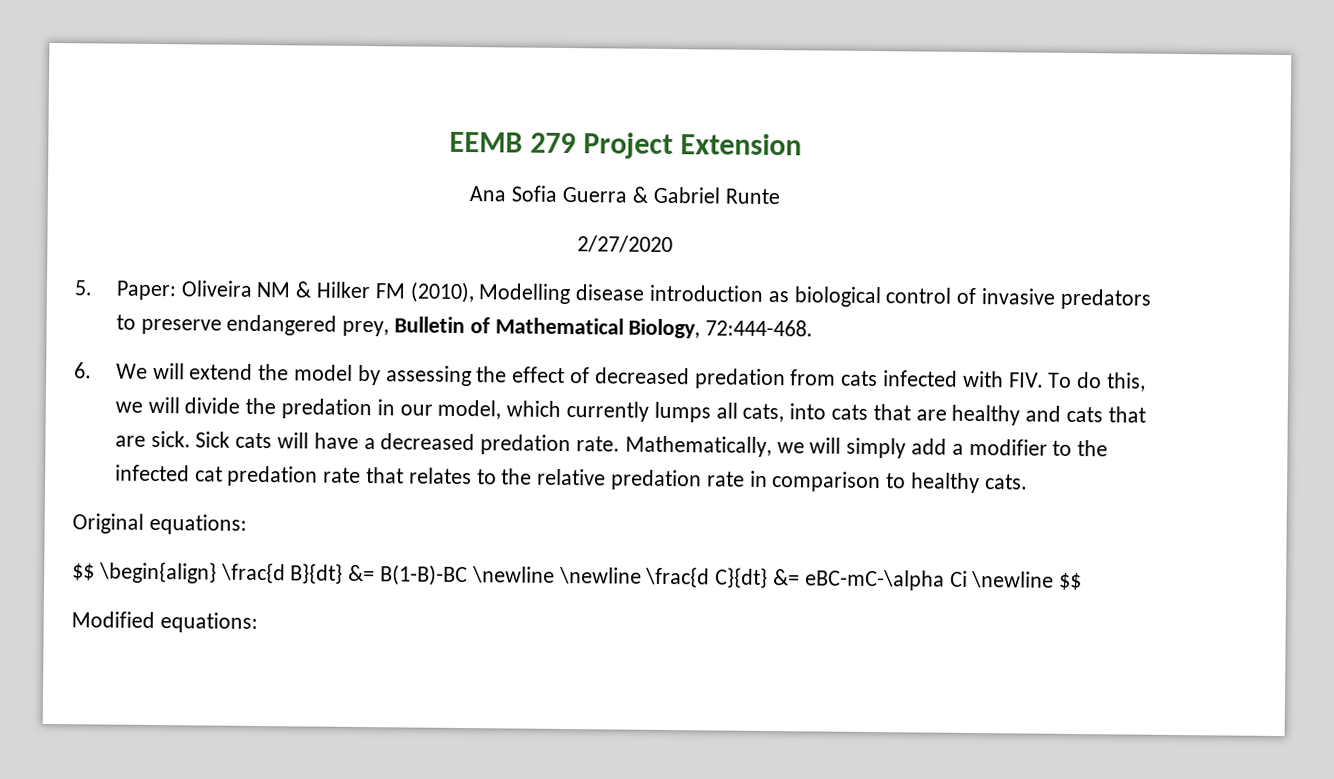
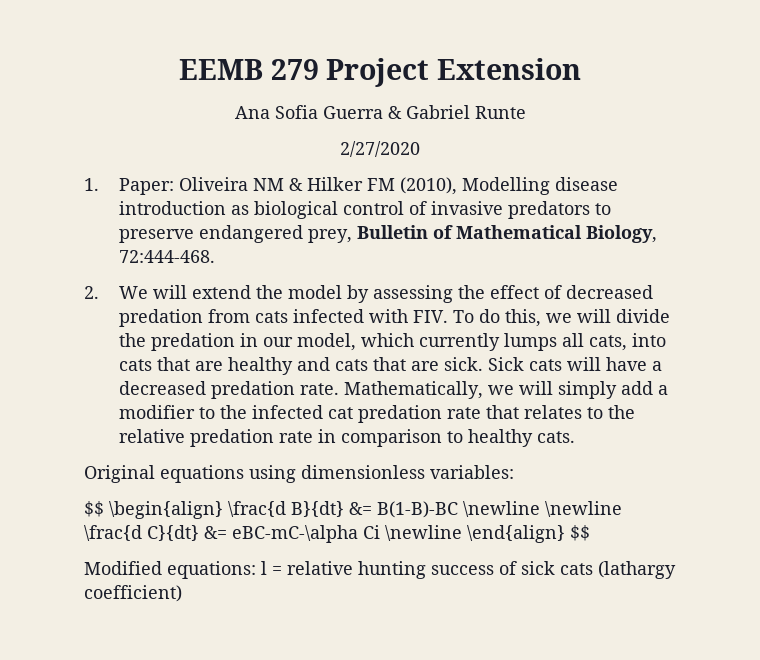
- 5. Paper: Oliveira NM & Hilker FM (2010), Modelling disease introduction as biological control of invasive predators to preserve endangered prey, Bulletin of Mathematical Biology, 72:444-468.
+ 1. Paper: Oliveira NM & Hilker FM (2010), Modelling disease introduction as biological control of invasive predators to preserve endangered prey, Bulletin of Mathematical Biology, 72:444-468.
- 6. We will extend the model by assessing the effect of decreased predation from cats infected with FIV. To do this, we will divide the predation in our model, which currently lumps all cats, into cats that are healthy and cats that are sick.
+ 2. We will extend the model by assessing the effect of decreased predation from cats infected with FIV. To do this, we will divide the predation in our model, which currently lumps all cats, into cats that are healthy and cats that are sick.
- Original equations:
+ Original equations using dimensionless variables:
- $$ \begin{align} \frac{d B}{dt} &= B(1-B)-BC \newline \newline \frac{d C}{dt} &= eBC-mC-\alpha Ci \newline $$
+ $$ \begin{align} \frac{d B}{dt} &= B(1-B)-BC \newline \newline \frac{d C}{dt} &= eBC-mC-\alpha Ci \newline \end{align} $$
- Modified equations:
+ Modified equations: l = relative hunting success of sick cats (lathargy coefficient)

